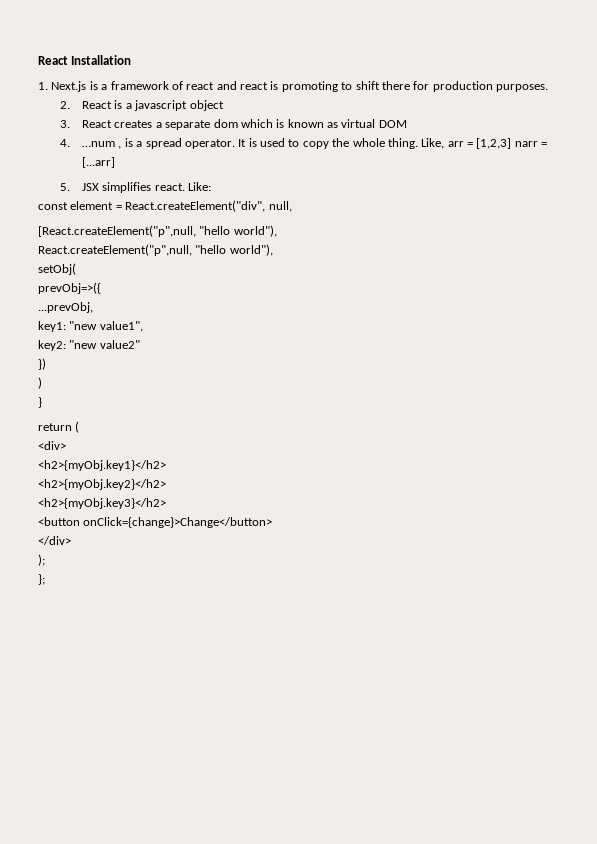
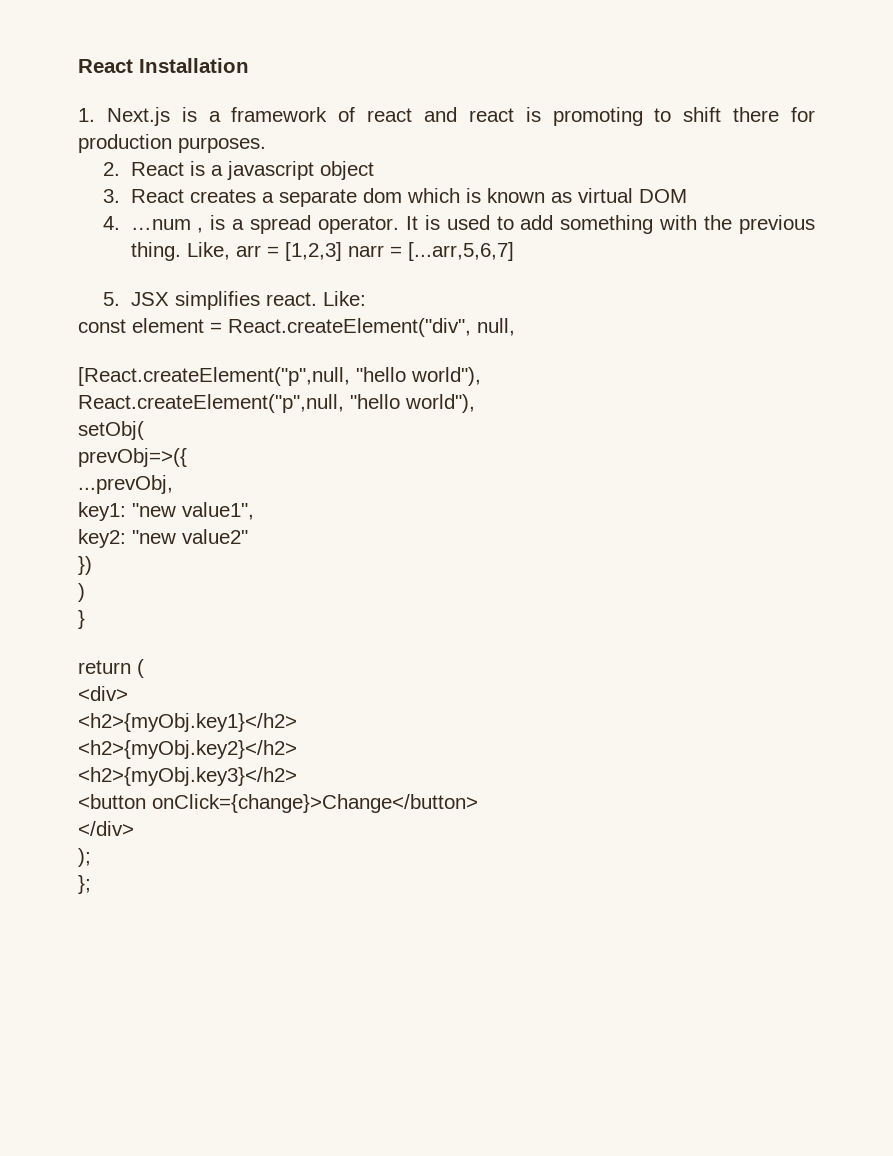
- It is used to copy the whole thing.
+ It is used to add something with the previous thing.
- Like, arr = [1,2,3] narr = [...arr]
+ Like, arr = [1,2,3] narr = [...arr,5,6,7]

